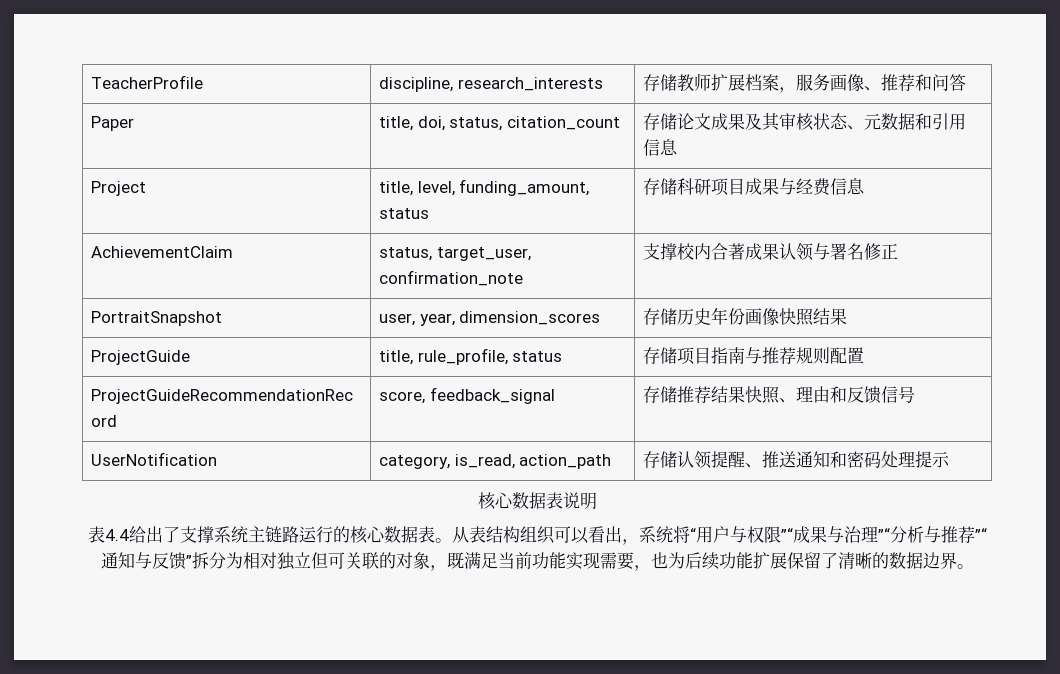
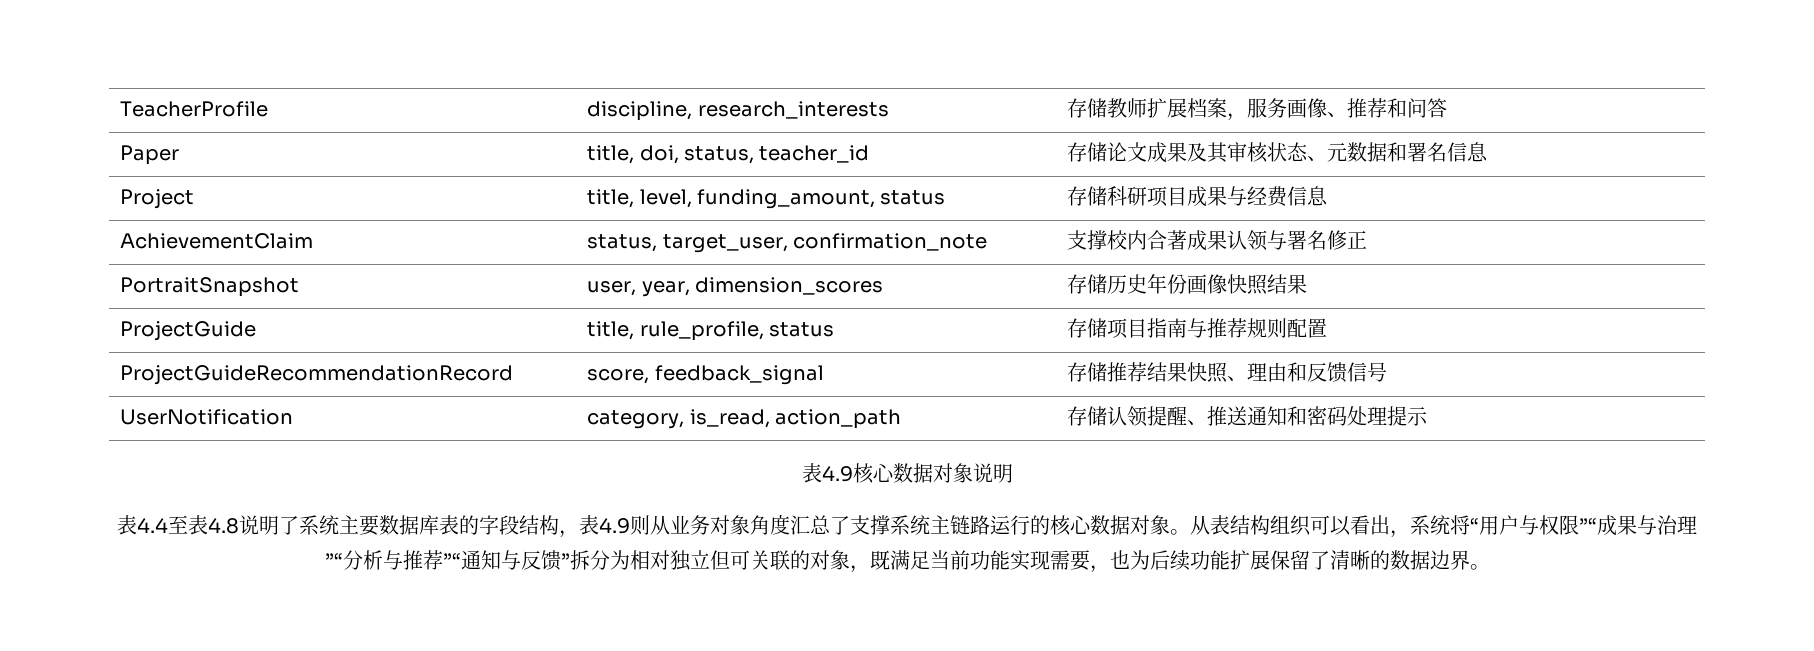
- Paper | title, doi, status, citation_count | 存储论文成果及其审核状态、元数据和引用信息
+ Paper | title, doi, status, teacher_id | 存储论文成果及其审核状态、元数据和署名信息
- 核心数据表说明
+ 表4.9核心数据对象说明
- 表4.4给出了支撑系统主链路运行的核心数据表。
+ 表4.4至表4.8说明了系统主要数据库表的字段结构，表4.9则从业务对象角度汇总了支撑系统主链路运行的核心数据对象。

